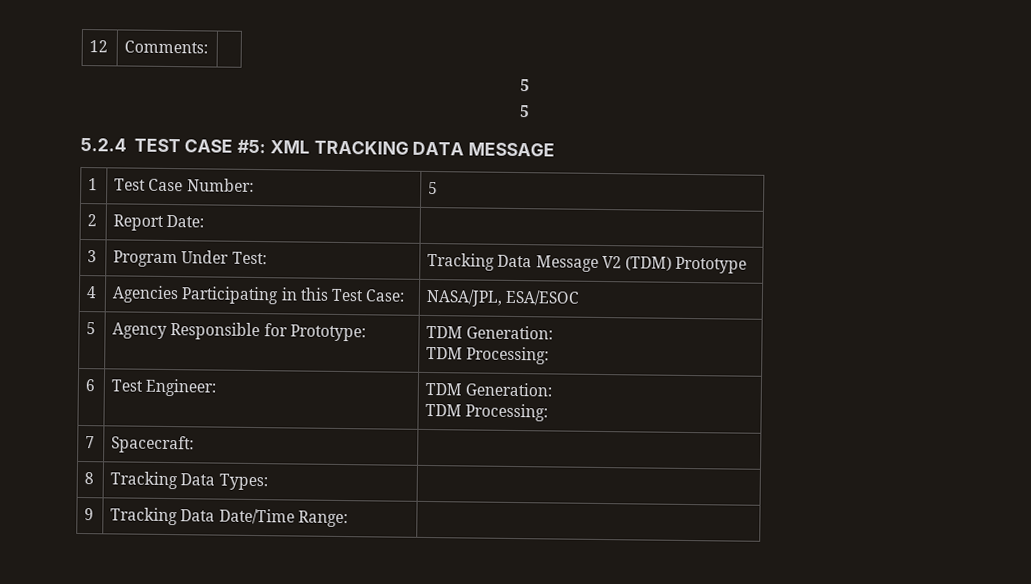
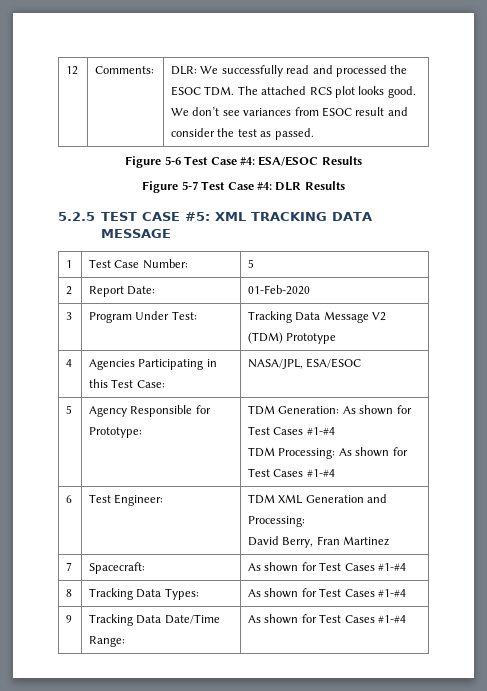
- 12 | Comments: |
- 5
- 5
- 5.2.4 TEST CASE #5: XML TRACKING DATA MESSAGE
+ 12 | Comments: | DLR: We successfully read and processed the ESOC TDM. The attached RCS plot looks good. We don’t see variances from ESOC result and consider the test as passed.
+ Figure 5-6 Test Case #4: ESA/ESOC Results
+ Figure 5-7 Test Case #4: DLR Results
+ 5.2.5 TEST CASE #5: XML TRACKING DATA MESSAGE
- 2 | Report Date: |
+ 2 | Report Date: | 01-Feb-2020
- 5 | Agency Responsible for Prototype: | TDM Generation:
- TDM Processing:
- 6 | Test Engineer: | TDM Generation:
- TDM Processing:
- 7 | Spacecraft: |
- 8 | Tracking Data Types: |
+ 5 | Agency Responsible for Prototype: | TDM Generation: As shown for Test Cases #1-#4
+ TDM Processing: As shown for Test Cases #1-#4
+ 6 | Test Engineer: | TDM XML Generation and Processing:
+ David Berry, Fran Martinez
+ 7 | Spacecraft: | As shown for Test Cases #1-#4
+ 8 | Tracking Data Types: | As shown for Test Cases #1-#4
- 9 | Tracking Data Date/Time Range: |
+ 9 | Tracking Data Date/Time Range: | As shown for Test Cases #1-#4

